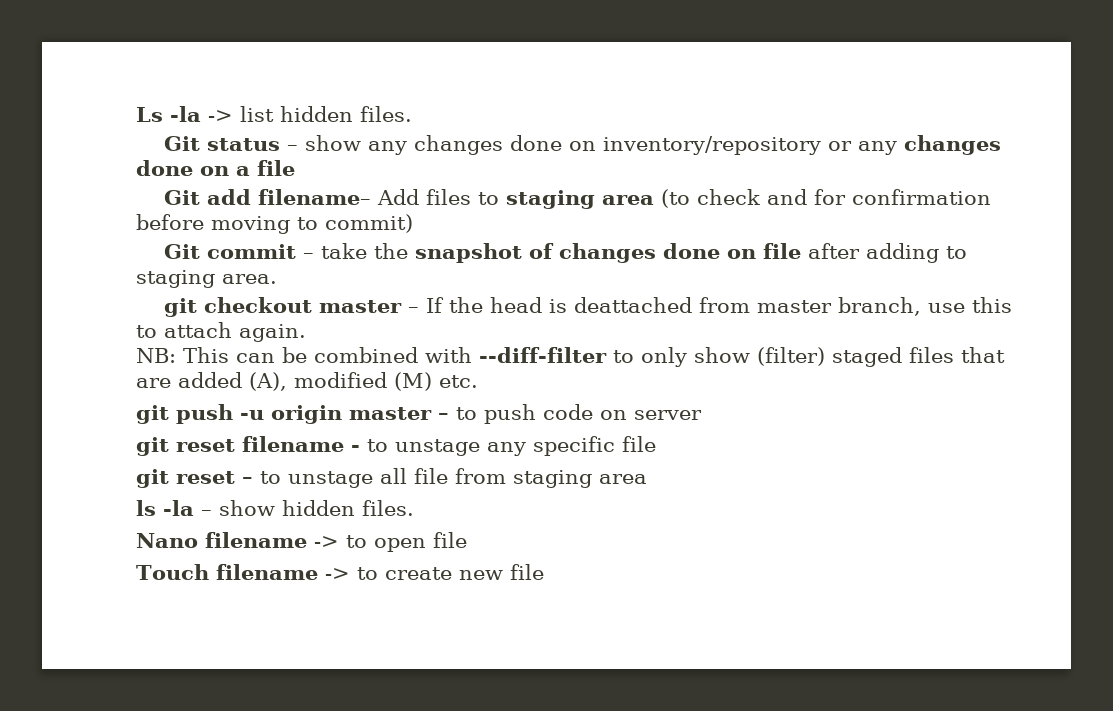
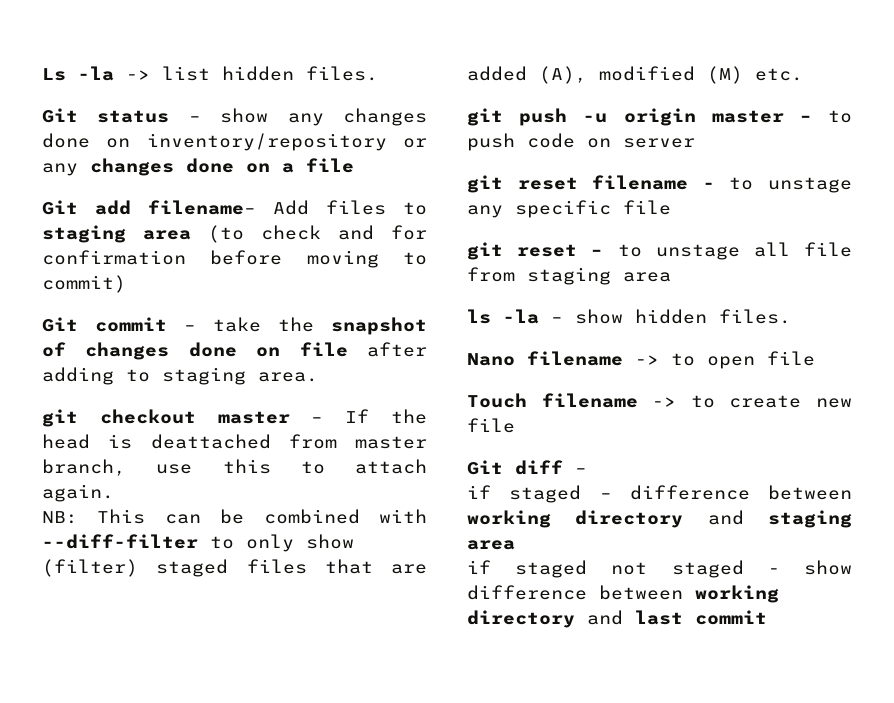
+ Git diff –
+ if staged – difference between working directory and staging area
+ if staged not staged - show difference between working directory and last commit

